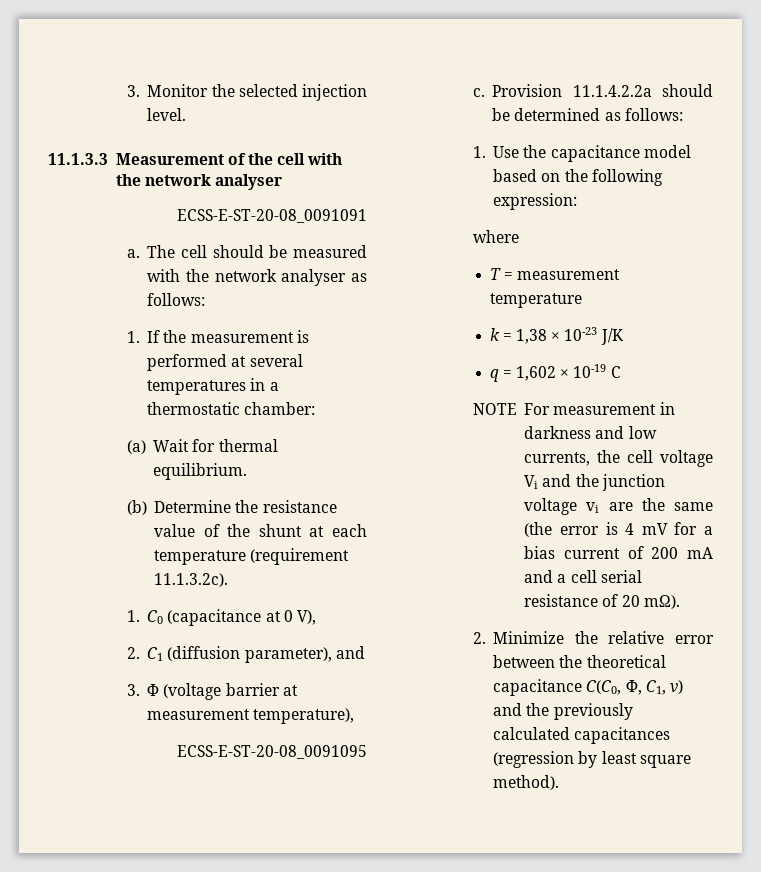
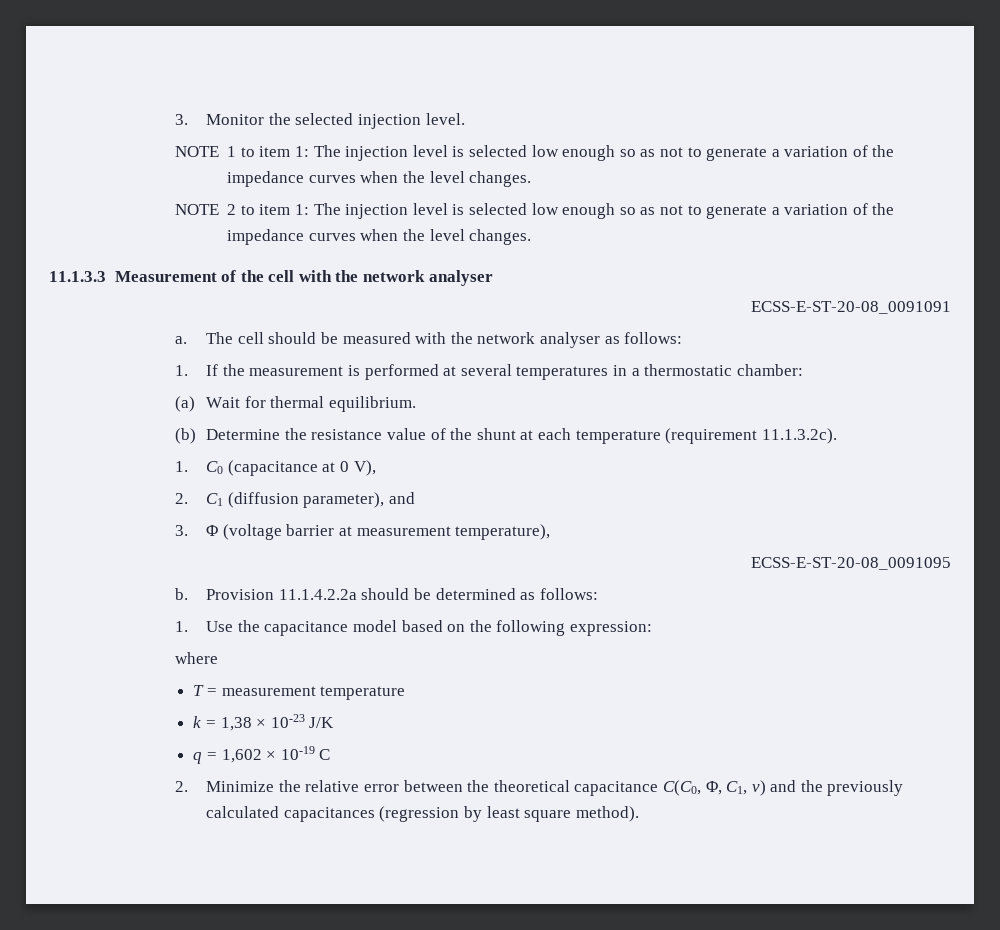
+ NOTE 1 to item 1: The injection level is selected low enough so as not to generate a variation of the impedance curves when the level changes.
+ NOTE 2 to item 1: The injection level is selected low enough so as not to generate a variation of the impedance curves when the level changes.
- c.
+ b.
- NOTE For measurement in darkness and low currents, the cell voltage Vi and the junction voltage vi are the same (the error is 4 mV for a bias current of 200 mA and a cell serial resistance of 20 mΩ).

